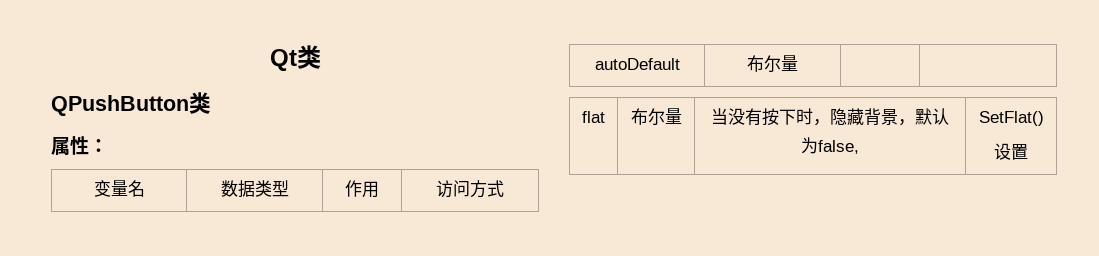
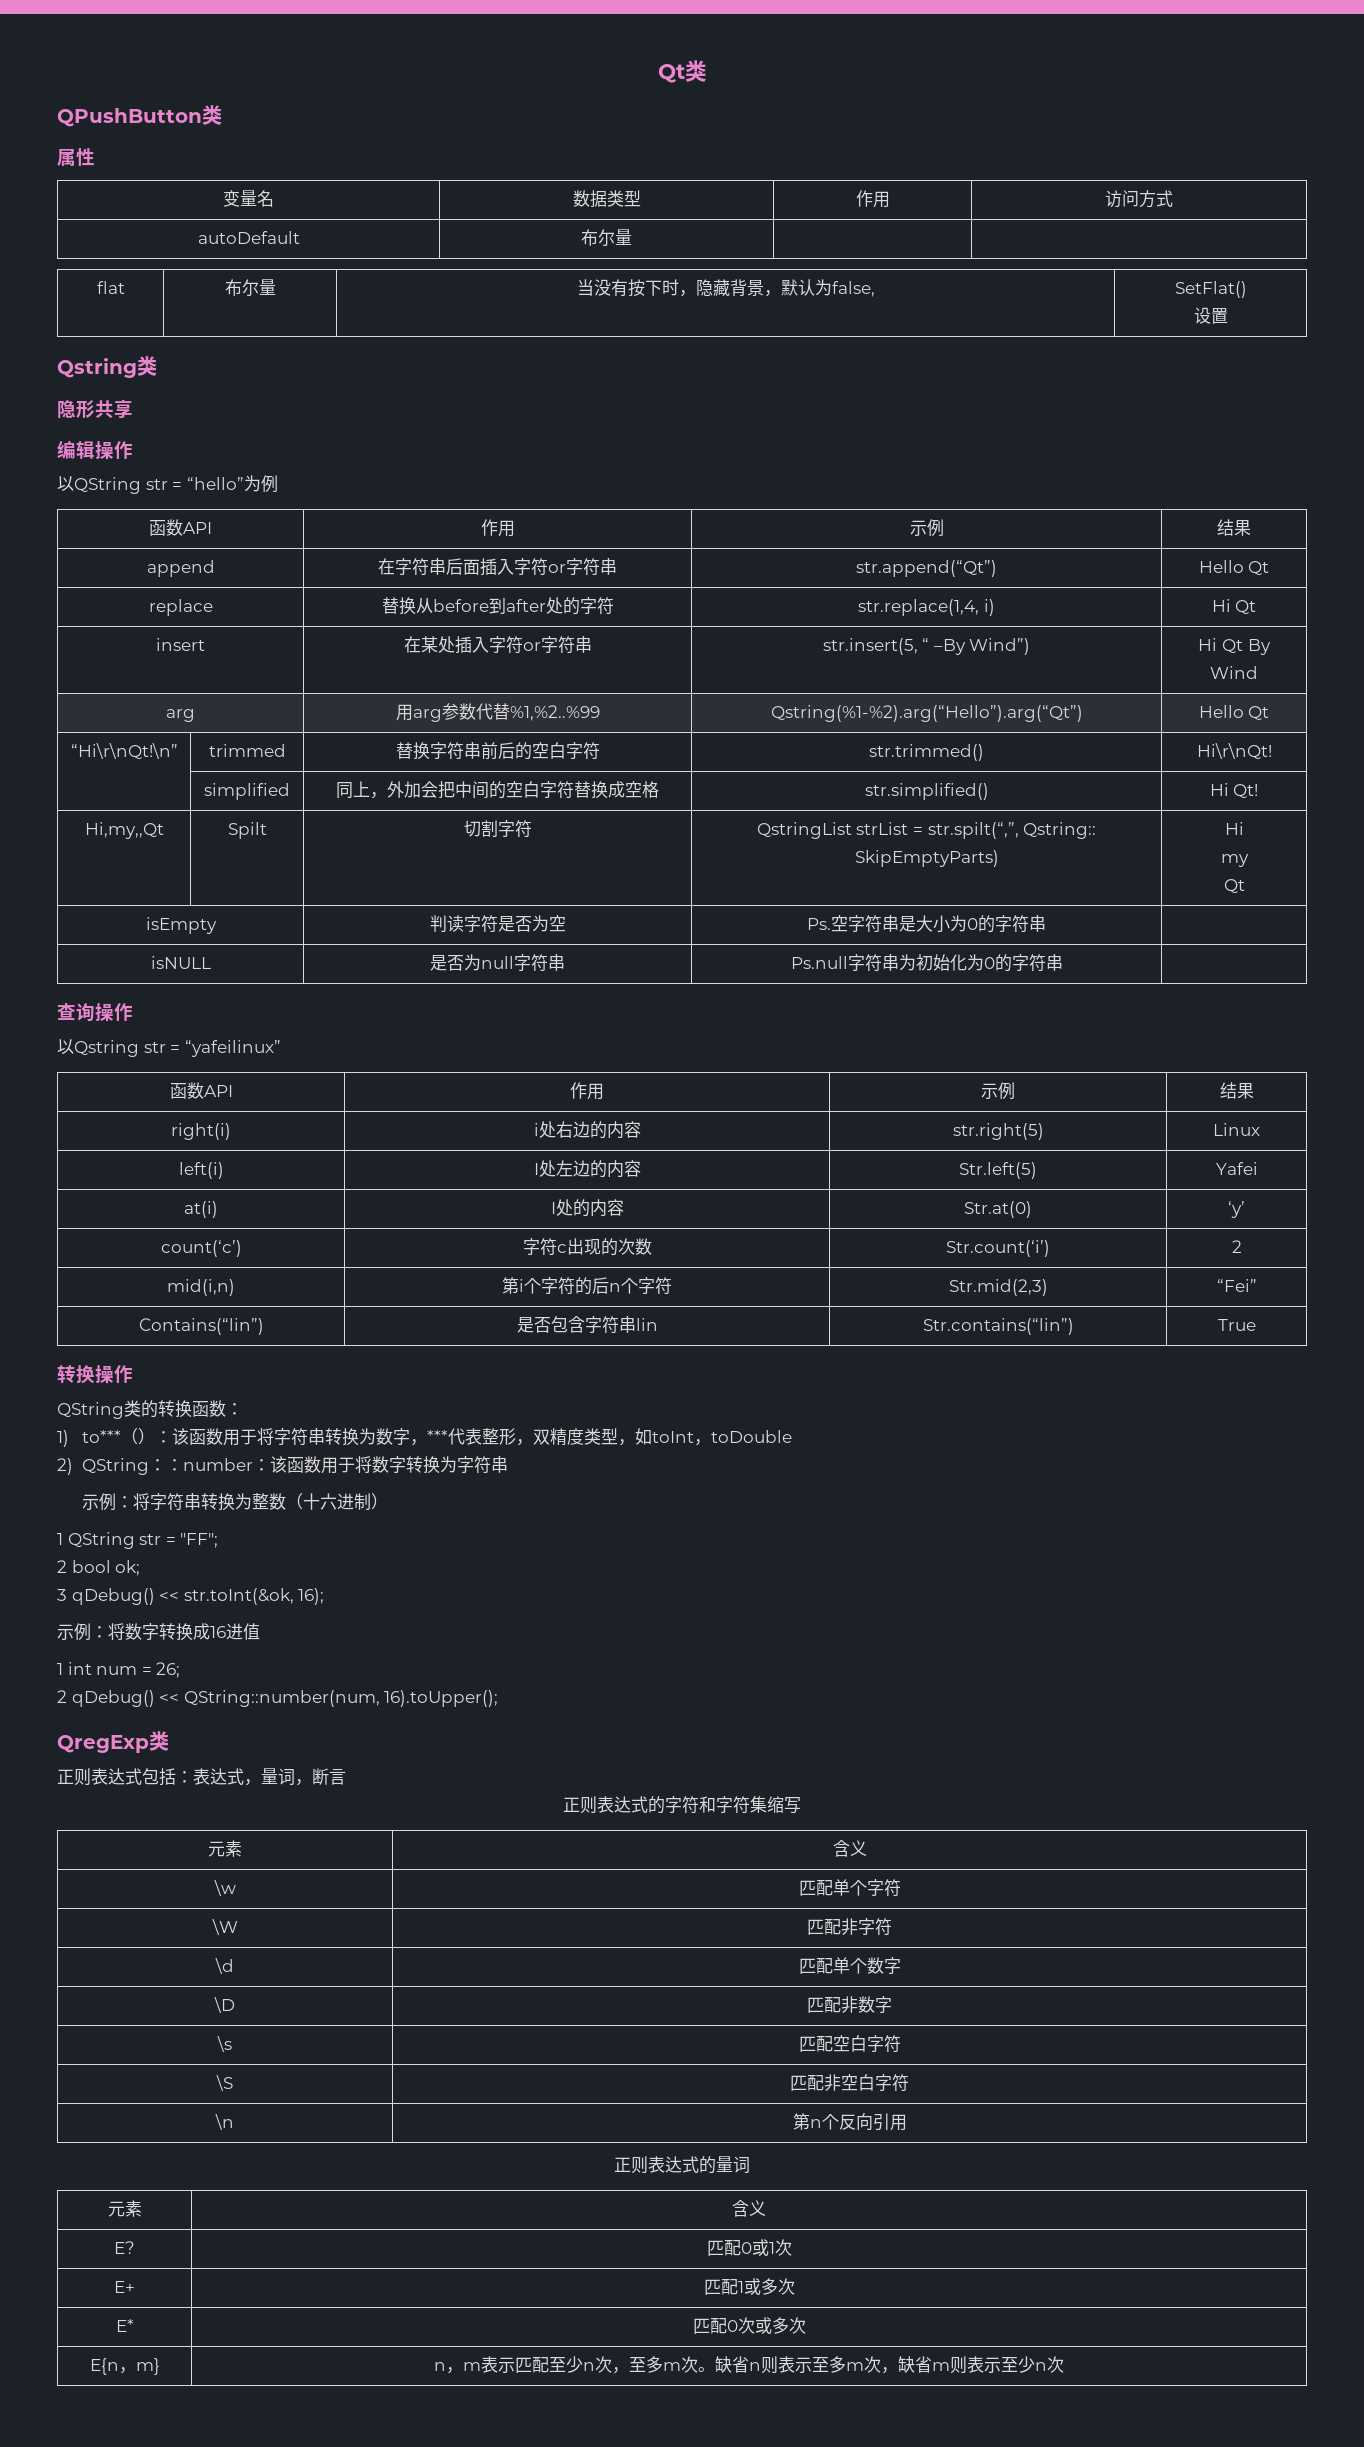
- 属性：
+ 属性
+ Qstring类
+ 隐形共享
+ 编辑操作
+ 以QString str = “hello”为例
+ 函数API | 作用 | 示例 | 结果
+ append | 在字符串后面插入字符or字符串 | str.append(“Qt”) | Hello Qt
+ replace | 替换从before到after处的字符 | str.replace(1,4, i) | Hi Qt
+ insert | 在某处插入字符or字符串 | str.insert(5, “ –By Wind”) | Hi Qt By Wind
+ arg | 用arg参数代替%1,%2..%99 | Qstring(%1-%2).arg(“Hello”).arg(“Qt”) | Hello Qt
+ “Hi\r\nQt!\n” | trimmed | 替换字符串前后的空白字符 | str.trimmed() | Hi\r\nQt!
+ | simplified | 同上，外加会把中间的空白字符替换成空格 | str.simplified() | Hi Qt!
+ Hi,my,,Qt | Spilt | 切割字符 | QstringList strList = str.spilt(“,”, Qstring:: SkipEmptyParts) | Hi
+ my
+ Qt
+ isEmpty | 判读字符是否为空 | Ps.空字符串是大小为0的字符串 |
+ isNULL | 是否为null字符串 | Ps.null字符串为初始化为0的字符串 |
+ 查询操作
+ 以Qstring str = “yafeilinux”
+ 函数API | 作用 | 示例 | 结果
+ right(i) | i处右边的内容 | str.right(5) | Linux
+ left(i) | I处左边的内容 | Str.left(5) | Yafei
+ at(i) | I处的内容 | Str.at(0) | ‘y’
+ count(‘c’) | 字符c出现的次数 | Str.count(‘i’) | 2
+ mid(i,n) | 第i个字符的后n个字符 | Str.mid(2,3) | “Fei”
+ Contains(“lin”) | 是否包含字符串lin | Str.contains(“lin”) | True
+ 转换操作
+ QString类的转换函数：
+ 1) to***（）：该函数用于将字符串转换为数字，***代表整形，双精度类型，如toInt，toDouble
+ 2) QString：：number：该函数用于将数字转换为字符串
+ 示例：将字符串转换为整数（十六进制）
+ 1 QString str = "FF";
+ 2 bool ok;
+ 3 qDebug() << str.toInt(&ok, 16);
+ 示例：将数字转换成16进值
+ 1 int num = 26;
+ 2 qDebug() << QString::number(num, 16).toUpper();
+ QregExp类
+ 正则表达式包括：表达式，量词，断言
+ 正则表达式的字符和字符集缩写
+ 元素 | 含义
+ \w | 匹配单个字符
+ \W | 匹配非字符
+ \d | 匹配单个数字
+ \D | 匹配非数字
+ \s | 匹配空白字符
+ \S | 匹配非空白字符
+ \n | 第n个反向引用
+ 正则表达式的量词
+ 元素 | 含义
+ E? | 匹配0或1次
+ E+ | 匹配1或多次
+ E* | 匹配0次或多次
+ E{n，m} | n，m表示匹配至少n次，至多m次。缺省n则表示至多m次，缺省m则表示至少n次

